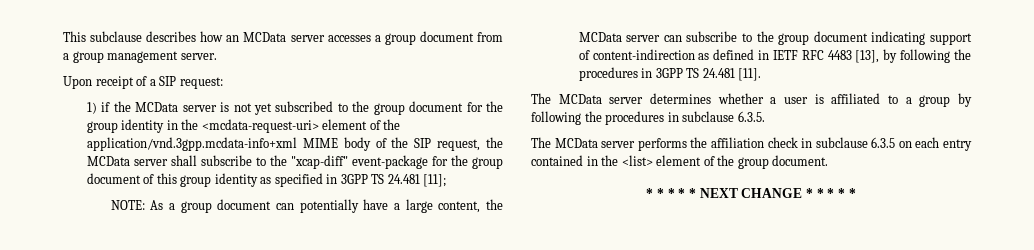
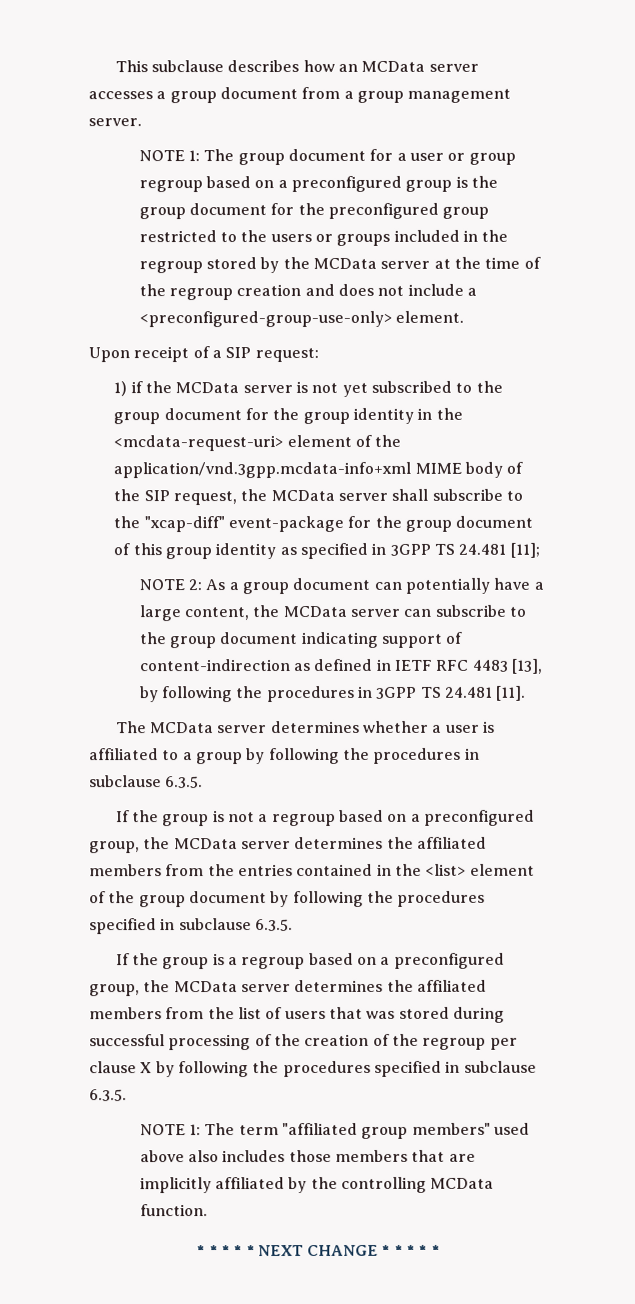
+ NOTE 1: The group document for a user or group regroup based on a preconfigured group is the group document for the preconfigured group restricted to the users or groups included in the regroup stored by the MCData server at the time of the regroup creation and does not include a <preconfigured-group-use-only> element.
- NOTE: As a group document can potentially have a large content, the MCData server can subscribe to the group document indicating support of content-indirection as defined in IETF RFC 4483 [13], by following the procedures in 3GPP TS 24.481 [11].
+ NOTE 2: As a group document can potentially have a large content, the MCData server can subscribe to the group document indicating support of content-indirection as defined in IETF RFC 4483 [13], by following the procedures in 3GPP TS 24.481 [11].
- The MCData server performs the affiliation check in subclause 6.3.5 on each entry contained in the <list> element of the group document.
+ If the group is not a regroup based on a preconfigured group, the MCData server determines the affiliated members from the entries contained in the <list> element of the group document by following the procedures specified in subclause 6.3.5.
+ If the group is a regroup based on a preconfigured group, the MCData server determines the affiliated members from the list of users that was stored during successful processing of the creation of the regroup per clause X by following the procedures specified in subclause 6.3.5.
+ NOTE 1: The term "affiliated group members" used above also includes those members that are implicitly affiliated by the controlling MCData function.

